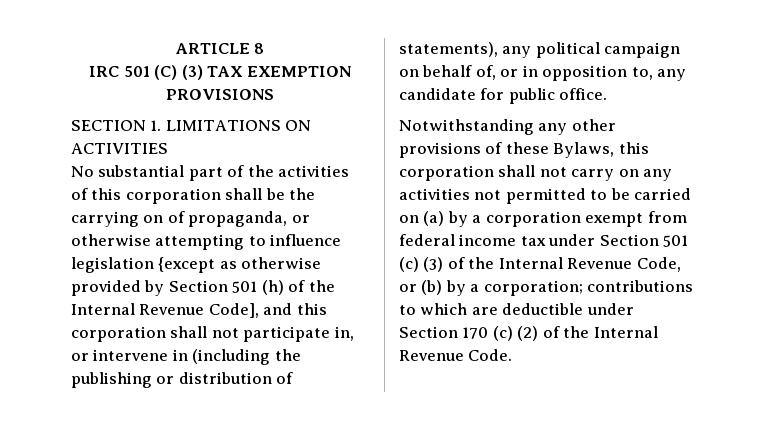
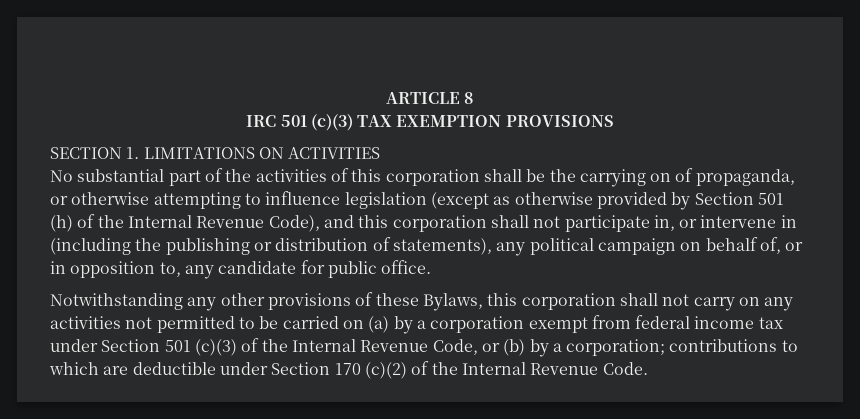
- IRC 501 (C) (3) TAX EXEMPTION PROVISIONS
+ IRC 501 (c)(3) TAX EXEMPTION PROVISIONS
- No substantial part of the activities of this corporation shall be the carrying on of propaganda, or otherwise attempting to influence legislation {except as otherwise provided by Section 501 (h) of the Internal Revenue Code], and this corporation shall not participate in, or intervene in (including the publishing or distribution of statements), any political campaign on behalf of, or in opposition to, any candidate for public office.
+ No substantial part of the activities of this corporation shall be the carrying on of propaganda, or otherwise attempting to influence legislation (except as otherwise provided by Section 501 (h) of the Internal Revenue Code), and this corporation shall not participate in, or intervene in (including the publishing or distribution of statements), any political campaign on behalf of, or in opposition to, any candidate for public office.
- Notwithstanding any other provisions of these Bylaws, this corporation shall not carry on any activities not permitted to be carried on (a) by a corporation exempt from federal income tax under Section 501 (c) (3) of the Internal Revenue Code, or (b) by a corporation; contributions to which are deductible under Section 170 (c) (2) of the Internal Revenue Code.
+ Notwithstanding any other provisions of these Bylaws, this corporation shall not carry on any activities not permitted to be carried on (a) by a corporation exempt from federal income tax under Section 501 (c)(3) of the Internal Revenue Code, or (b) by a corporation; contributions to which are deductible under Section 170 (c)(2) of the Internal Revenue Code.

